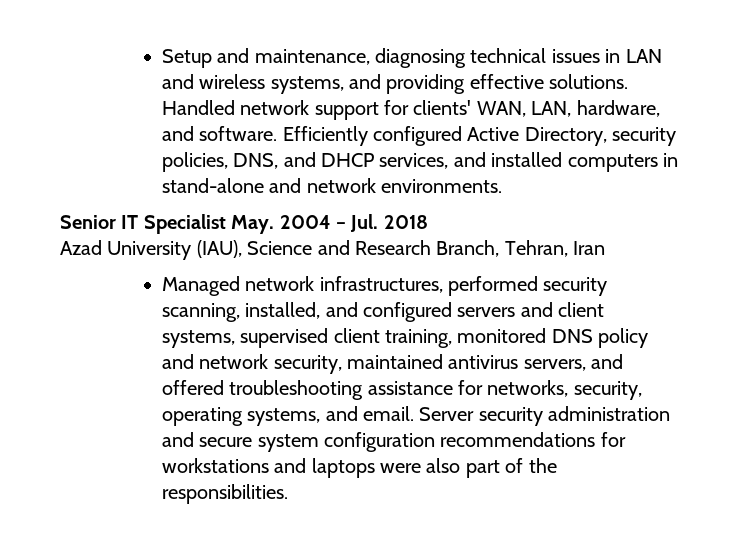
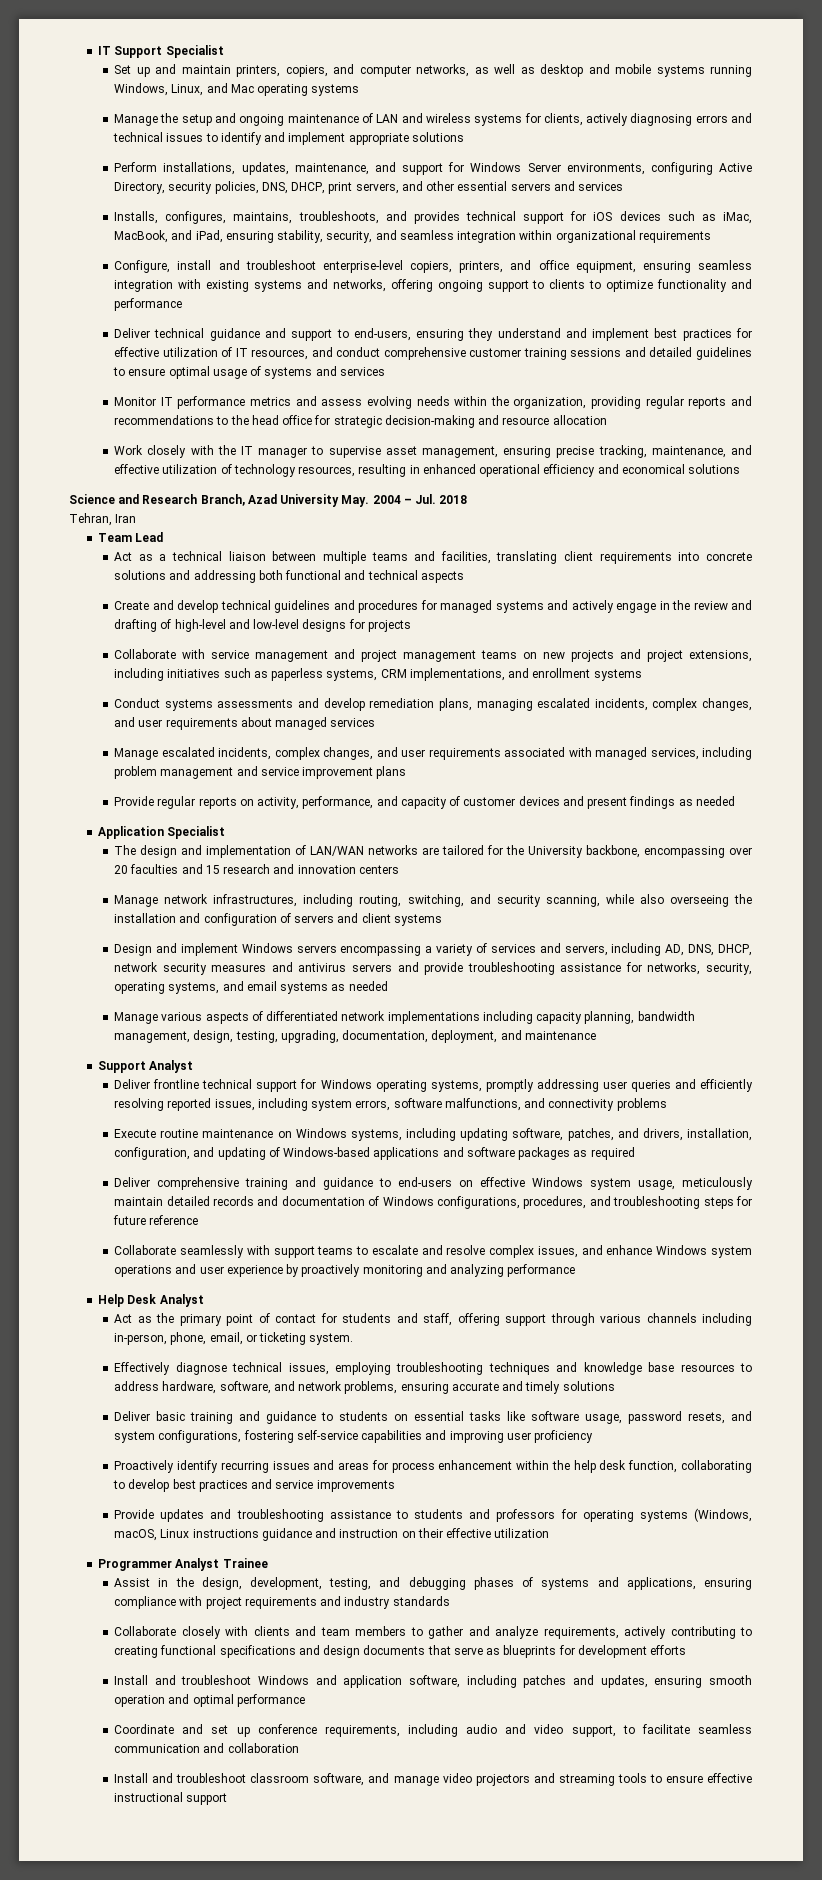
- Setup and maintenance, diagnosing technical issues in LAN and wireless systems, and providing effective solutions. Handled network support for clients' WAN, LAN, hardware, and software. Efficiently configured Active Directory, security policies, DNS, and DHCP services, and installed computers in stand-alone and network environments.
- Senior IT Specialist May. 2004 – Jul. 2018
+ IT Support Specialist
+ Set up and maintain printers, copiers, and computer networks, as well as desktop and mobile systems running Windows, Linux, and Mac operating systems
+ Manage the setup and ongoing maintenance of LAN and wireless systems for clients, actively diagnosing errors and technical issues to identify and implement appropriate solutions
+ Perform installations, updates, maintenance, and support for Windows Server environments, configuring Active Directory, security policies, DNS, DHCP, print servers, and other essential servers and services
+ Installs, configures, maintains, troubleshoots, and provides technical support for iOS devices such as iMac, MacBook, and iPad, ensuring stability, security, and seamless integration within organizational requirements
+ Configure, install and troubleshoot enterprise-level copiers, printers, and office equipment, ensuring seamless integration with existing systems and networks, offering ongoing support to clients to optimize functionality and performance
+ Deliver technical guidance and support to end-users, ensuring they understand and implement best practices for effective utilization of IT resources, and conduct comprehensive customer training sessions and detailed guidelines to ensure optimal usage of systems and services
+ Monitor IT performance metrics and assess evolving needs within the organization, providing regular reports and recommendations to the head office for strategic decision-making and resource allocation
+ Work closely with the IT manager to supervise asset management, ensuring precise tracking, maintenance, and effective utilization of technology resources, resulting in enhanced operational efficiency and economical solutions
+ Science and Research Branch, Azad University May. 2004 – Jul. 2018
- Azad University (IAU), Science and Research Branch, Tehran, Iran
- Managed network infrastructures, performed security scanning, installed, and configured servers and client systems, supervised client training, monitored DNS policy and network security, maintained antivirus servers, and offered troubleshooting assistance for networks, security, operating systems, and email. Server security administration and secure system configuration recommendations for workstations and laptops were also part of the responsibilities.
+ Tehran, Iran
+ Team Lead
+ Act as a technical liaison between multiple teams and facilities, translating client requirements into concrete solutions and addressing both functional and technical aspects
+ Create and develop technical guidelines and procedures for managed systems and actively engage in the review and drafting of high-level and low-level designs for projects
+ Collaborate with service management and project management teams on new projects and project extensions, including initiatives such as paperless systems, CRM implementations, and enrollment systems
+ Conduct systems assessments and develop remediation plans, managing escalated incidents, complex changes, and user requirements about managed services
+ Manage escalated incidents, complex changes, and user requirements associated with managed services, including problem management and service improvement plans
+ Provide regular reports on activity, performance, and capacity of customer devices and present findings as needed
+ Application Specialist
+ The design and implementation of LAN/WAN networks are tailored for the University backbone, encompassing over 20 faculties and 15 research and innovation centers
+ Manage network infrastructures, including routing, switching, and security scanning, while also overseeing the installation and configuration of servers and client systems
+ Design and implement Windows servers encompassing a variety of services and servers, including AD, DNS, DHCP, network security measures and antivirus servers and provide troubleshooting assistance for networks, security, operating systems, and email systems as needed
+ Manage various aspects of differentiated network implementations including capacity planning, bandwidth management, design, testing, upgrading, documentation, deployment, and maintenance
+ Support Analyst
+ Deliver frontline technical support for Windows operating systems, promptly addressing user queries and efficiently resolving reported issues, including system errors, software malfunctions, and connectivity problems
+ Execute routine maintenance on Windows systems, including updating software, patches, and drivers, installation, configuration, and updating of Windows-based applications and software packages as required
+ Deliver comprehensive training and guidance to end-users on effective Windows system usage, meticulously maintain detailed records and documentation of Windows configurations, procedures, and troubleshooting steps for future reference
+ Collaborate seamlessly with support teams to escalate and resolve complex issues, and enhance Windows system operations and user experience by proactively monitoring and analyzing performance
+ Help Desk Analyst
+ Act as the primary point of contact for students and staff, offering support through various channels including in-person, phone, email, or ticketing system.
+ Effectively diagnose technical issues, employing troubleshooting techniques and knowledge base resources to address hardware, software, and network problems, ensuring accurate and timely solutions
+ Deliver basic training and guidance to students on essential tasks like software usage, password resets, and system configurations, fostering self-service capabilities and improving user proficiency
+ Proactively identify recurring issues and areas for process enhancement within the help desk function, collaborating to develop best practices and service improvements
+ Provide updates and troubleshooting assistance to students and professors for operating systems (Windows, macOS, Linux instructions guidance and instruction on their effective utilization
+ Programmer Analyst Trainee
+ Assist in the design, development, testing, and debugging phases of systems and applications, ensuring compliance with project requirements and industry standards
+ Collaborate closely with clients and team members to gather and analyze requirements, actively contributing to creating functional specifications and design documents that serve as blueprints for development efforts
+ Install and troubleshoot Windows and application software, including patches and updates, ensuring smooth operation and optimal performance
+ Coordinate and set up conference requirements, including audio and video support, to facilitate seamless communication and collaboration
+ Install and troubleshoot classroom software, and manage video projectors and streaming tools to ensure effective instructional support

